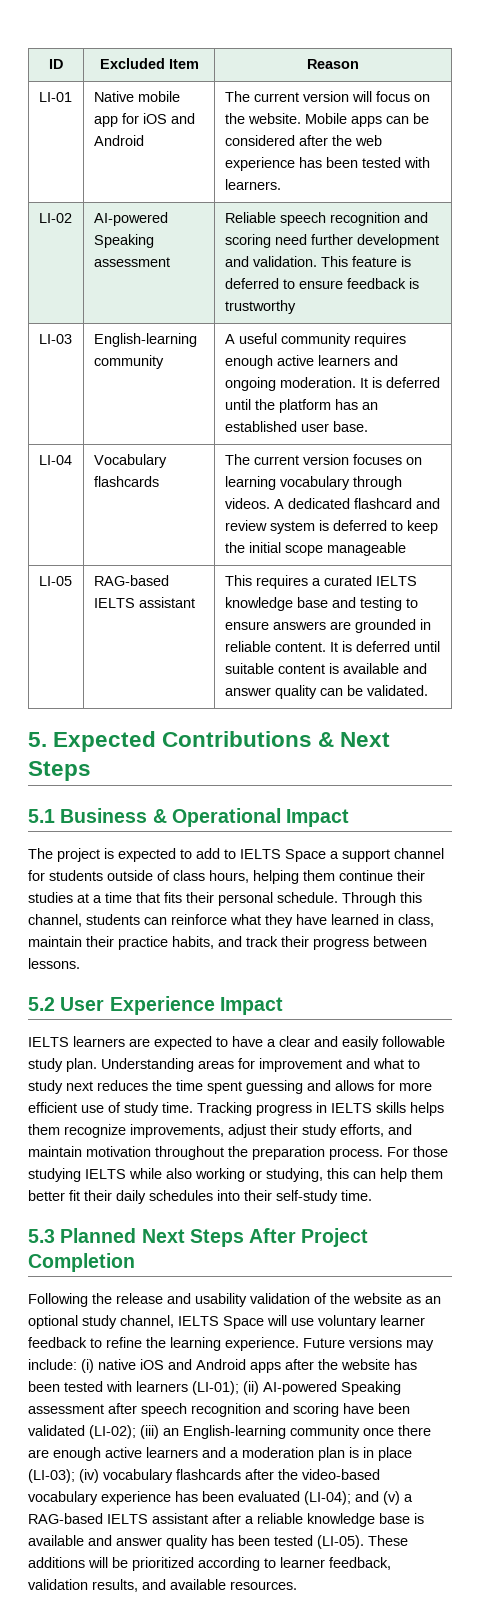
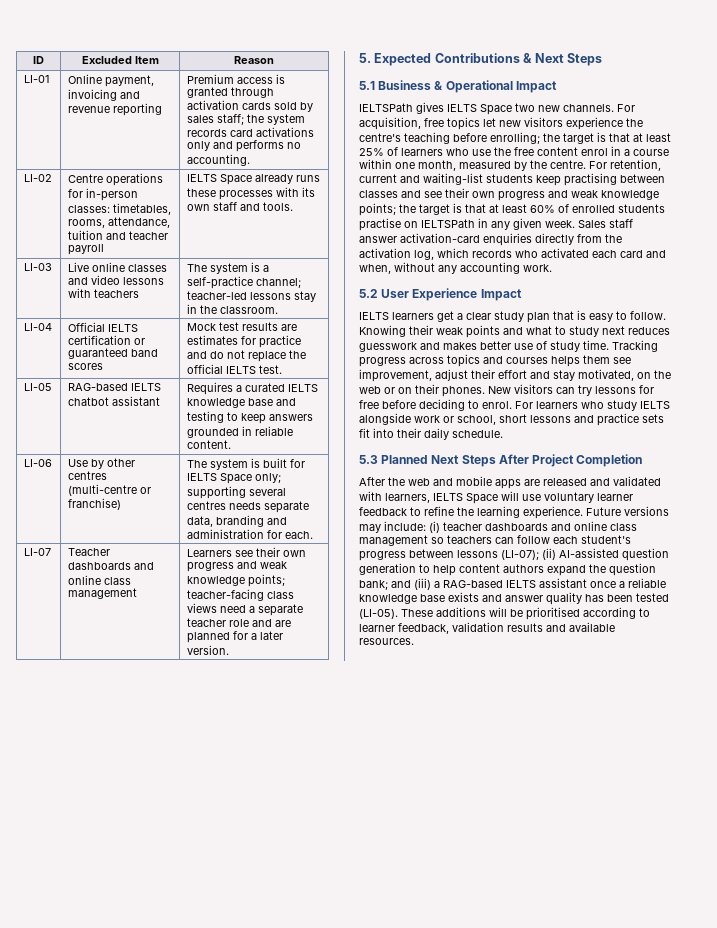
- LI-01 | Native mobile app for iOS and Android | The current version will focus on the website. Mobile apps can be considered after the web experience has been tested with learners.
- LI-02 | AI-powered Speaking assessment | Reliable speech recognition and scoring need further development and validation. This feature is deferred to ensure feedback is trustworthy
- LI-03 | English-learning community | A useful community requires enough active learners and ongoing moderation. It is deferred until the platform has an established user base.
- LI-04 | Vocabulary flashcards | The current version focuses on learning vocabulary through videos. A dedicated flashcard and review system is deferred to keep the initial scope manageable
+ LI-01 | Online payment, invoicing and revenue reporting | Premium access is granted through activation cards sold by sales staff; the system records card activations only and performs no accounting.
+ LI-02 | Centre operations for in-person classes: timetables, rooms, attendance, tuition and teacher payroll | IELTS Space already runs these processes with its own staff and tools.
+ LI-03 | Live online classes and video lessons with teachers | The system is a self-practice channel; teacher-led lessons stay in the classroom.
+ LI-04 | Official IELTS certification or guaranteed band scores | Mock test results are estimates for practice and do not replace the official IELTS test.
- LI-05 | RAG-based IELTS assistant | This requires a curated IELTS knowledge base and testing to ensure answers are grounded in reliable content. It is deferred until suitable content is available and answer quality can be validated.
+ LI-05 | RAG-based IELTS chatbot assistant | Requires a curated IELTS knowledge base and testing to keep answers grounded in reliable content.
+ LI-06 | Use by other centres (multi-centre or franchise) | The system is built for IELTS Space only; supporting several centres needs separate data, branding and administration for each.
+ LI-07 | Teacher dashboards and online class management | Learners see their own progress and weak knowledge points; teacher-facing class views need a separate teacher role and are planned for a later version.
- The project is expected to add to IELTS Space a support channel for students outside of class hours, helping them continue their studies at a time that fits their personal schedule. Through this channel, students can reinforce what they have learned in class, maintain their practice habits, and track their progress between lessons.
+ IELTSPath gives IELTS Space two new channels. For acquisition, free topics let new visitors experience the centre's teaching before enrolling; the target is that at least 25% of learners who use the free content enrol in a course within one month, measured by the centre. For retention, current and waiting-list students keep practising between classes and see their own progress and weak knowledge points; the target is that at least 60% of enrolled students practise on IELTSPath in any given week. Sales staff answer activation-card enquiries directly from the activation log, which records who activated each card and when, without any accounting work.
- IELTS learners are expected to have a clear and easily followable study plan. Understanding areas for improvement and what to study next reduces the time spent guessing and allows for more efficient use of study time.
+ IELTS learners get a clear study plan that is easy to follow. Knowing their weak points and what to study next reduces guesswork and makes better use of study time.
- Tracking progress in IELTS skills helps them recognize improvements, adjust their study efforts, and maintain motivation throughout the preparation process. For those studying IELTS while also working or studying, this can help them better fit their daily schedules into their self-study time.
+ Tracking progress across topics and courses helps them see improvement, adjust their effort and stay motivated, on the web or on their phones. New visitors can try lessons for free before deciding to enrol. For learners who study IELTS alongside work or school, short lessons and practice sets fit into their daily schedule.
- Following the release and usability validation of the website as an optional study channel, IELTS Space will use voluntary learner feedback to refine the learning experience.
+ After the web and mobile apps are released and validated with learners, IELTS Space will use voluntary learner feedback to refine the learning experience.
- Future versions may include: (i) native iOS and Android apps after the website has been tested with learners (LI-01); (ii) AI-powered Speaking assessment after speech recognition and scoring have been validated (LI-02); (iii) an English-learning community once there are enough active learners and a moderation plan is in place (LI-03); (iv) vocabulary flashcards after the video-based vocabulary experience has been evaluated (LI-04); and (v) a RAG-based IELTS assistant after a reliable knowledge base is available and answer quality has been tested (LI-05).
+ Future versions may include: (i) teacher dashboards and online class management so teachers can follow each student's progress between lessons (LI-07); (ii) AI-assisted question generation to help content authors expand the question bank; and (iii) a RAG-based IELTS assistant once a reliable knowledge base exists and answer quality has been tested (LI-05).
- These additions will be prioritized according to learner feedback, validation results, and available resources.
+ These additions will be prioritised according to learner feedback, validation results and available resources.

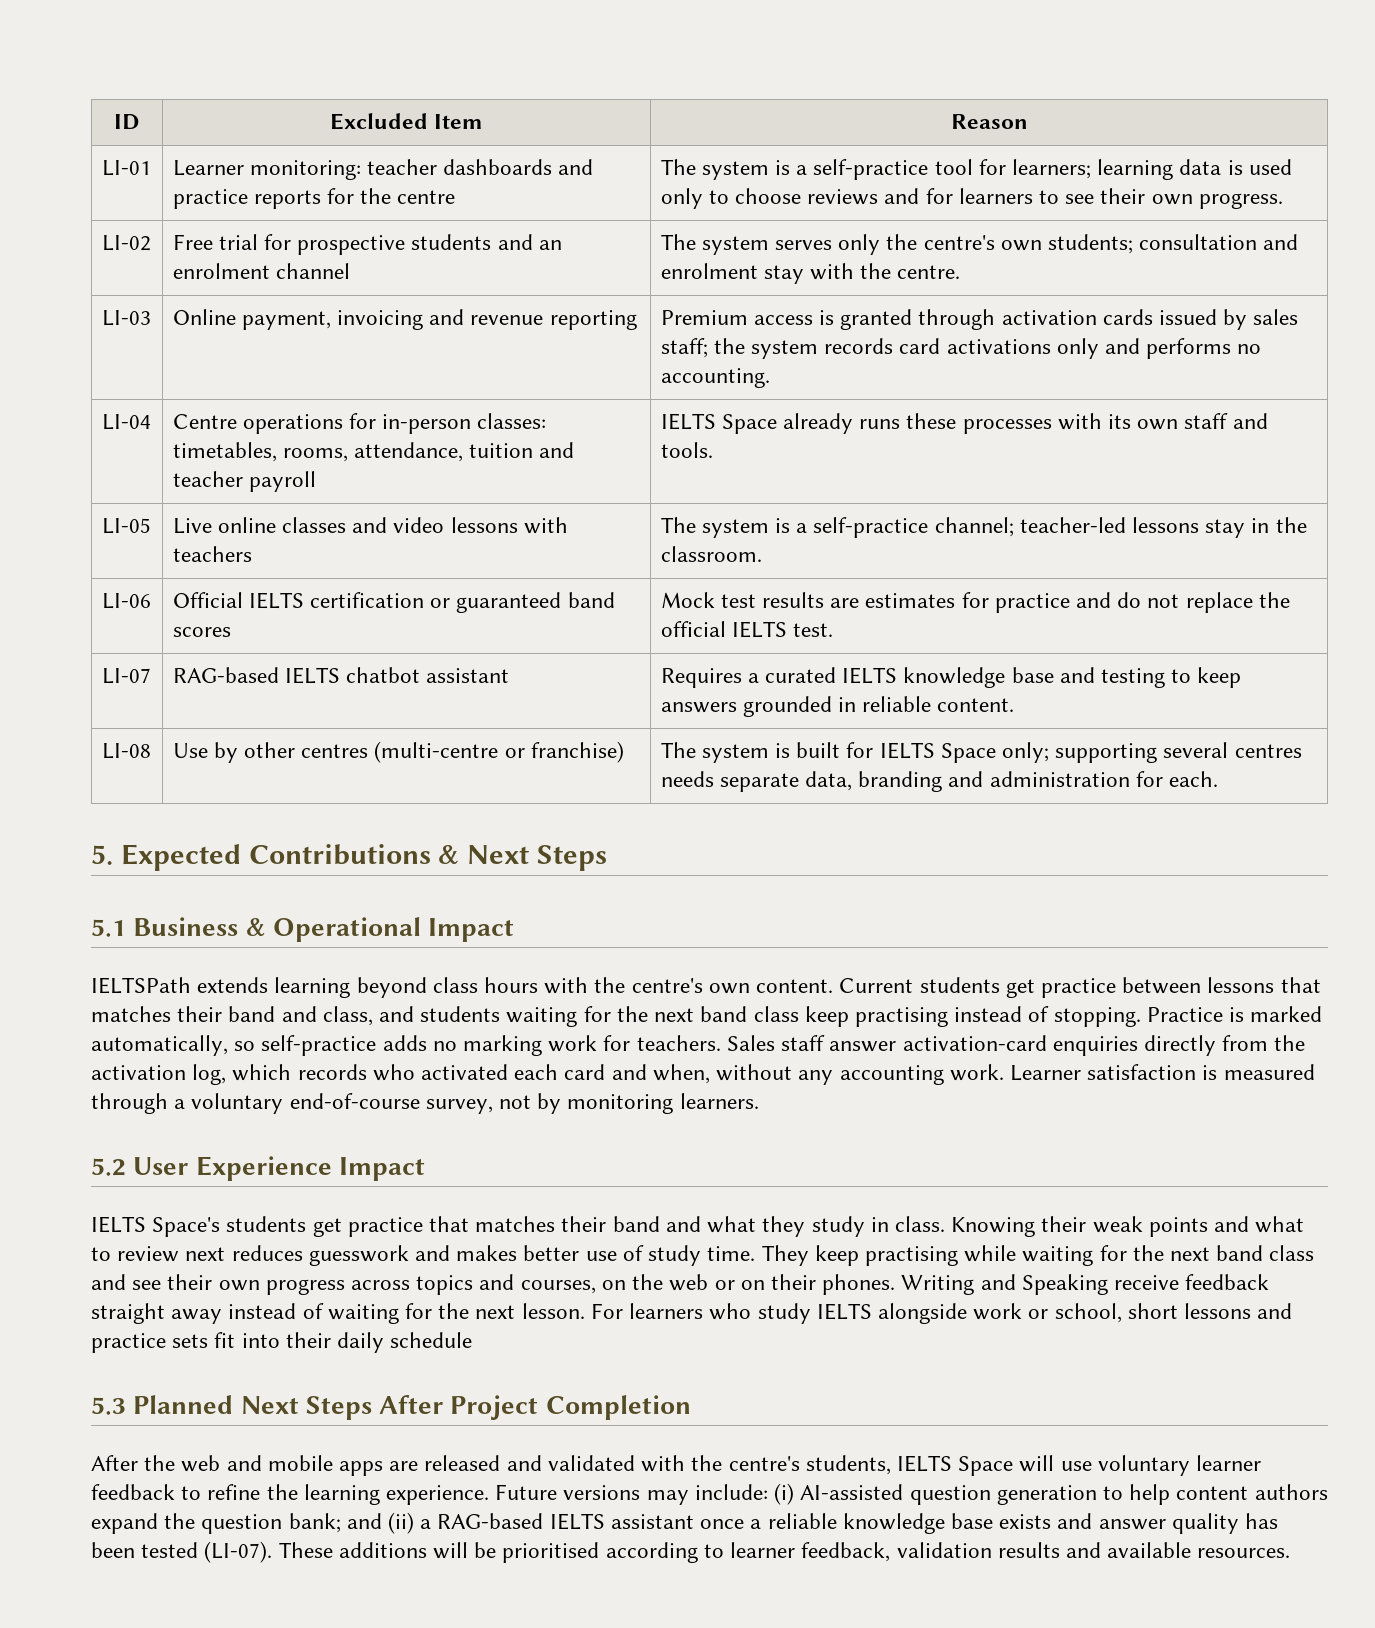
- LI-01 | Online payment, invoicing and revenue reporting | Premium access is granted through activation cards sold by sales staff; the system records card activations only and performs no accounting.
+ LI-01 | Learner monitoring: teacher dashboards and practice reports for the centre | The system is a self-practice tool for learners; learning data is used only to choose reviews and for learners to see their own progress.
+ LI-02 | Free trial for prospective students and an enrolment channel | The system serves only the centre's own students; consultation and enrolment stay with the centre.
+ LI-03 | Online payment, invoicing and revenue reporting | Premium access is granted through activation cards issued by sales staff; the system records card activations only and performs no accounting.
- LI-02 | Centre operations for in-person classes: timetables, rooms, attendance, tuition and teacher payroll | IELTS Space already runs these processes with its own staff and tools.
+ LI-04 | Centre operations for in-person classes: timetables, rooms, attendance, tuition and teacher payroll | IELTS Space already runs these processes with its own staff and tools.
- LI-03 | Live online classes and video lessons with teachers | The system is a self-practice channel; teacher-led lessons stay in the classroom.
+ LI-05 | Live online classes and video lessons with teachers | The system is a self-practice channel; teacher-led lessons stay in the classroom.
- LI-04 | Official IELTS certification or guaranteed band scores | Mock test results are estimates for practice and do not replace the official IELTS test.
+ LI-06 | Official IELTS certification or guaranteed band scores | Mock test results are estimates for practice and do not replace the official IELTS test.
- LI-05 | RAG-based IELTS chatbot assistant | Requires a curated IELTS knowledge base and testing to keep answers grounded in reliable content.
+ LI-07 | RAG-based IELTS chatbot assistant | Requires a curated IELTS knowledge base and testing to keep answers grounded in reliable content.
- LI-06 | Use by other centres (multi-centre or franchise) | The system is built for IELTS Space only; supporting several centres needs separate data, branding and administration for each.
+ LI-08 | Use by other centres (multi-centre or franchise) | The system is built for IELTS Space only; supporting several centres needs separate data, branding and administration for each.
- LI-07 | Teacher dashboards and online class management | Learners see their own progress and weak knowledge points; teacher-facing class views need a separate teacher role and are planned for a later version.
- IELTSPath gives IELTS Space two new channels. For acquisition, free topics let new visitors experience the centre's teaching before enrolling; the target is that at least 25% of learners who use the free content enrol in a course within one month, measured by the centre. For retention, current and waiting-list students keep practising between classes and see their own progress and weak knowledge points; the target is that at least 60% of enrolled students practise on IELTSPath in any given week.
+ IELTSPath extends learning beyond class hours with the centre's own content. Current students get practice between lessons that matches their band and class, and students waiting for the next band class keep practising instead of stopping. Practice is marked automatically, so self-practice adds no marking work for teachers.
+ Learner satisfaction is measured through a voluntary end-of-course survey, not by monitoring learners.
- IELTS learners get a clear study plan that is easy to follow.
+ IELTS Space's students get practice that matches their band and what they study in class.
- Knowing their weak points and what to study next reduces guesswork and makes better use of study time.
+ Knowing their weak points and what to review next reduces guesswork and makes better use of study time.
- Tracking progress across topics and courses helps them see improvement, adjust their effort and stay motivated, on the web or on their phones.
+ They keep practising while waiting for the next band class and see their own progress across topics and courses, on the web or on their phones.
- New visitors can try lessons for free before deciding to enrol.
+ Writing and Speaking receive feedback straight away instead of waiting for the next lesson.
- For learners who study IELTS alongside work or school, short lessons and practice sets fit into their daily schedule.
+ For learners who study IELTS alongside work or school, short lessons and practice sets fit into their daily schedule
- After the web and mobile apps are released and validated with learners, IELTS Space will use voluntary learner feedback to refine the learning experience.
+ After the web and mobile apps are released and validated with the centre's students, IELTS Space will use voluntary learner feedback to refine the learning experience.
- Future versions may include: (i) teacher dashboards and online class management so teachers can follow each student's progress between lessons (LI-07); (ii) AI-assisted question generation to help content authors expand the question bank; and (iii) a RAG-based IELTS assistant once a reliable knowledge base exists and answer quality has been tested (LI-05).
+ Future versions may include: (i) AI-assisted question generation to help content authors expand the question bank; and (ii) a RAG-based IELTS assistant once a reliable knowledge base exists and answer quality has been tested (LI-07).

